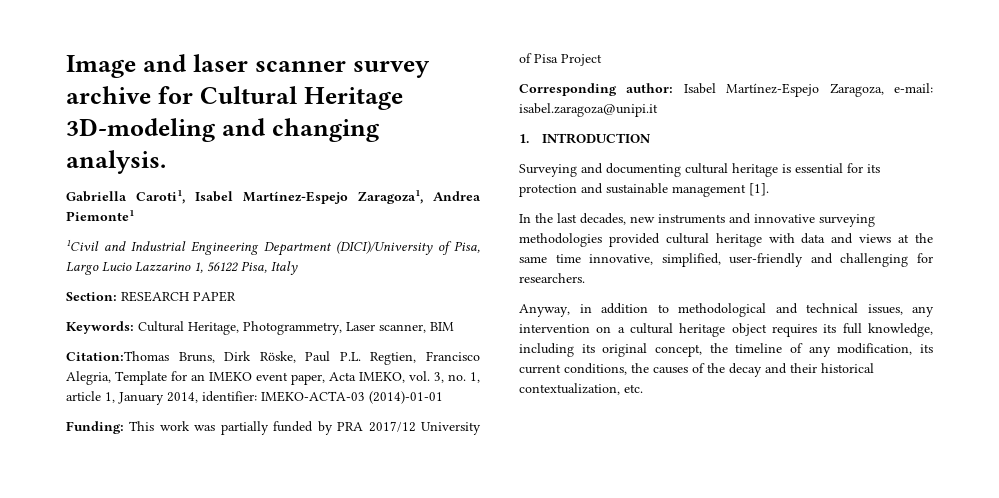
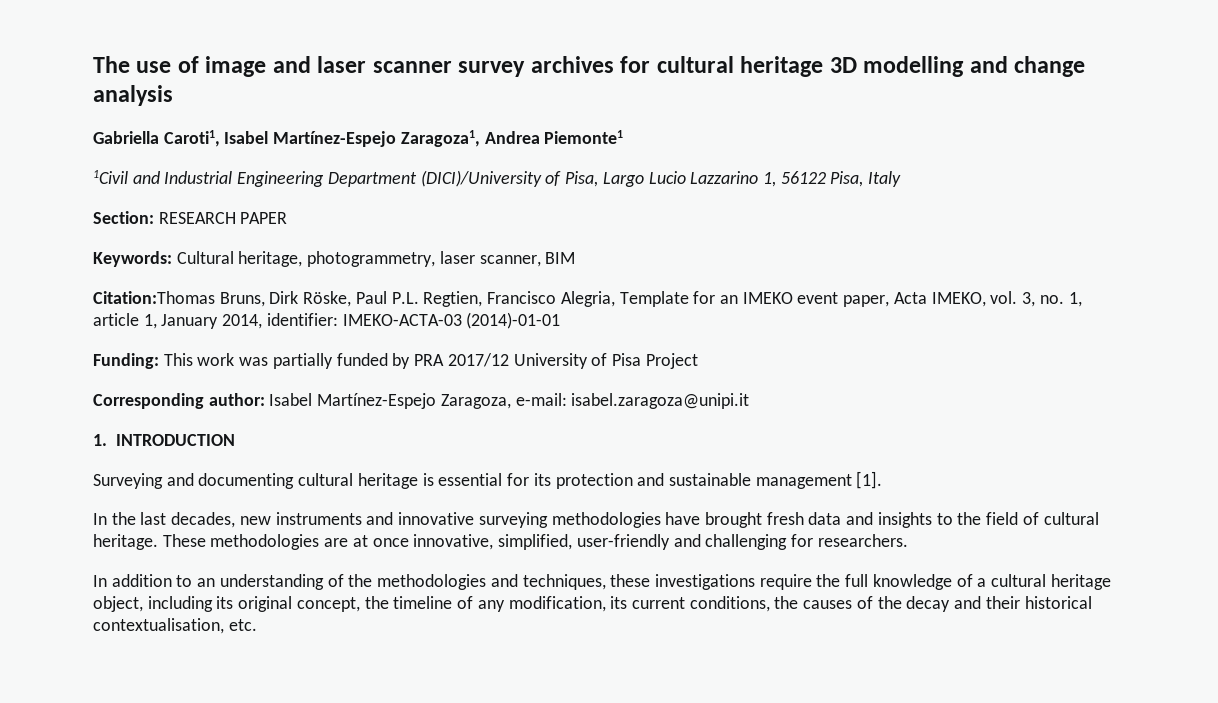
- Image and laser scanner survey archive for Cultural Heritage 3D-modeling and changing analysis.
+ The use of image and laser scanner survey archives for cultural heritage 3D modelling and change analysis
- Keywords: Cultural Heritage, Photogrammetry, Laser scanner, BIM
+ Keywords: Cultural heritage, photogrammetry, laser scanner, BIM
- In the last decades, new instruments and innovative surveying methodologies provided cultural heritage with data and views at the same time innovative, simplified, user-friendly and challenging for researchers.
+ In the last decades, new instruments and innovative surveying methodologies have brought fresh data and insights to the field of cultural heritage. These methodologies are at once innovative, simplified, user-friendly and challenging for researchers.
- Anyway, in addition to methodological and technical issues, any intervention on a cultural heritage object requires its full knowledge, including its original concept, the timeline of any modification, its current conditions, the causes of the decay and their historical contextualization, etc.
+ In addition to an understanding of the methodologies and techniques, these investigations require the full knowledge of a cultural heritage object, including its original concept, the timeline of any modification, its current conditions, the causes of the decay and their historical contextualisation, etc.

